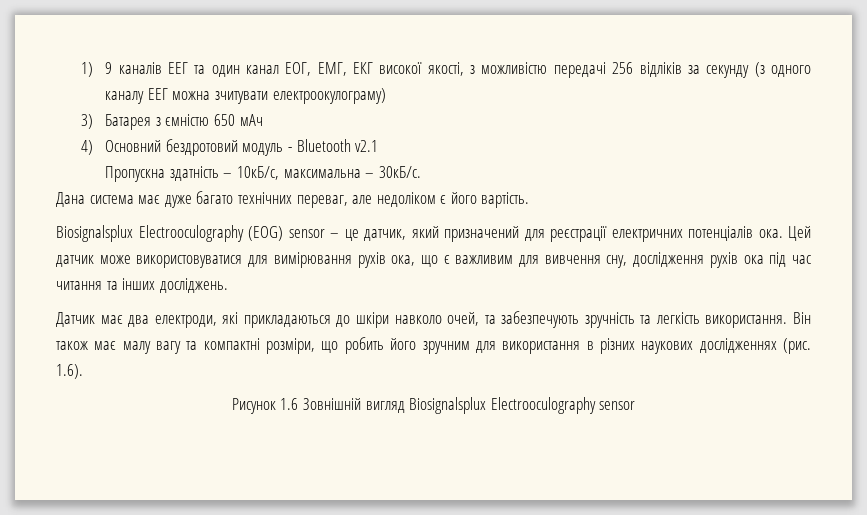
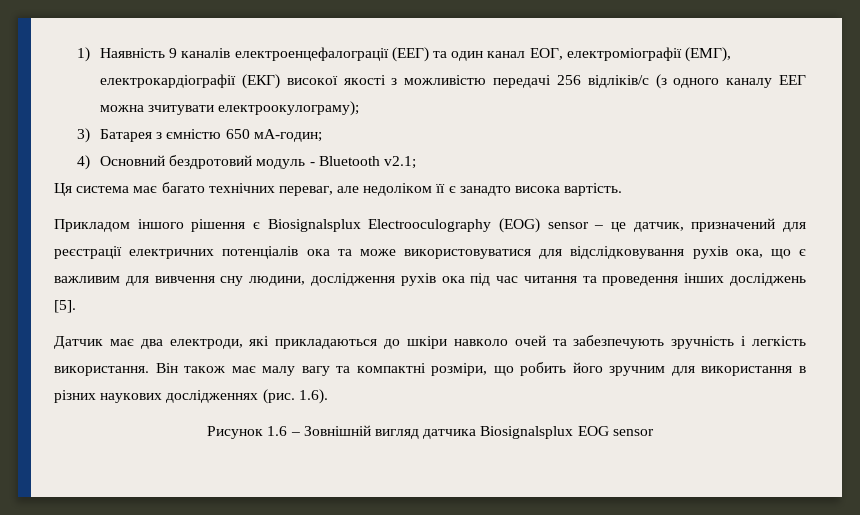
- 1) 9 каналів ЕЕГ та один канал ЕОГ, ЕМГ, ЕКГ високої якості, з можливістю передачі 256 відліків за секунду (з одного каналу ЕЕГ можна зчитувати електроокулограму)
+ 1) Наявність 9 каналів електроенцефалограції (ЕЕГ) та один канал ЕОГ, електроміографії (ЕМГ), електрокардіографії (ЕКГ) високої якості з можливістю передачі 256 відліків/с (з одного каналу ЕЕГ можна зчитувати електроокулограму);
- 3) Батарея з ємністю 650 мАч
+ 3) Батарея з ємністю 650 мА-годин;
- 4) Основний бездротовий модуль - Bluetooth v2.1
- Пропускна здатність – 10кБ/с, максимальна – 30кБ/с.
- Дана система має дуже багато технічних переваг, але недоліком є його вартість.
- Biosignalsplux Electrooculography (EOG) sensor – це датчик, який призначений для реєстрації електричних потенціалів ока. Цей датчик може використовуватися для вимірювання рухів ока, що є важливим для вивчення сну, дослідження рухів ока під час читання та інших досліджень.
+ 4) Основний бездротовий модуль - Bluetooth v2.1;
+ Ця система має багато технічних переваг, але недоліком її є занадто висока вартість.
+ Прикладом іншого рішення є Biosignalsplux Electrooculography (EOG) sensor – це датчик, призначений для реєстрації електричних потенціалів ока та може використовуватися для відслідковування рухів ока, що є важливим для вивчення сну людини, дослідження рухів ока під час читання та проведення інших досліджень [5].
- Датчик має два електроди, які прикладаються до шкіри навколо очей, та забезпечують зручність та легкість використання.
+ Датчик має два електроди, які прикладаються до шкіри навколо очей та забезпечують зручність і легкість використання.
- Рисунок 1.6 Зовнішній вигляд Biosignalsplux Electrooculography sensor
+ Рисунок 1.6 – Зовнішній вигляд датчика Biosignalsplux EOG sensor

